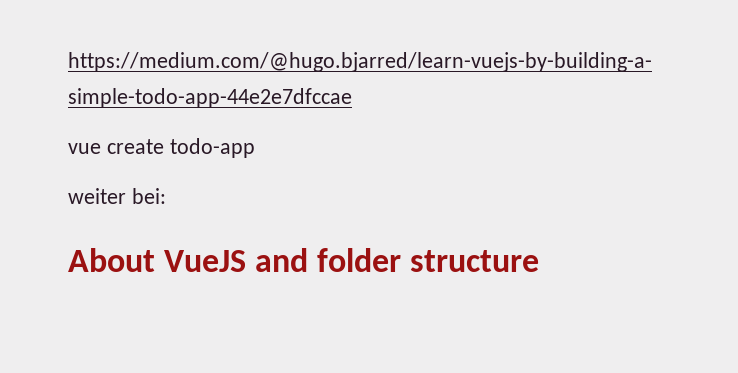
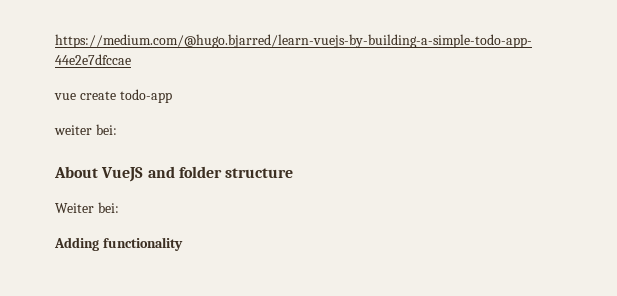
+ Weiter bei:
+ Adding functionality

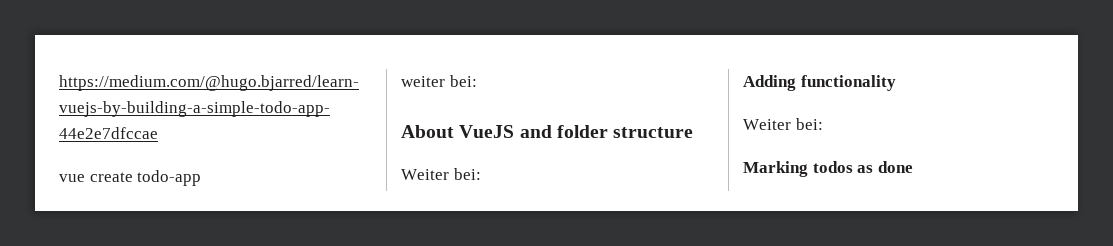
  Adding functionality
+ Weiter bei:
+ Marking todos as done

